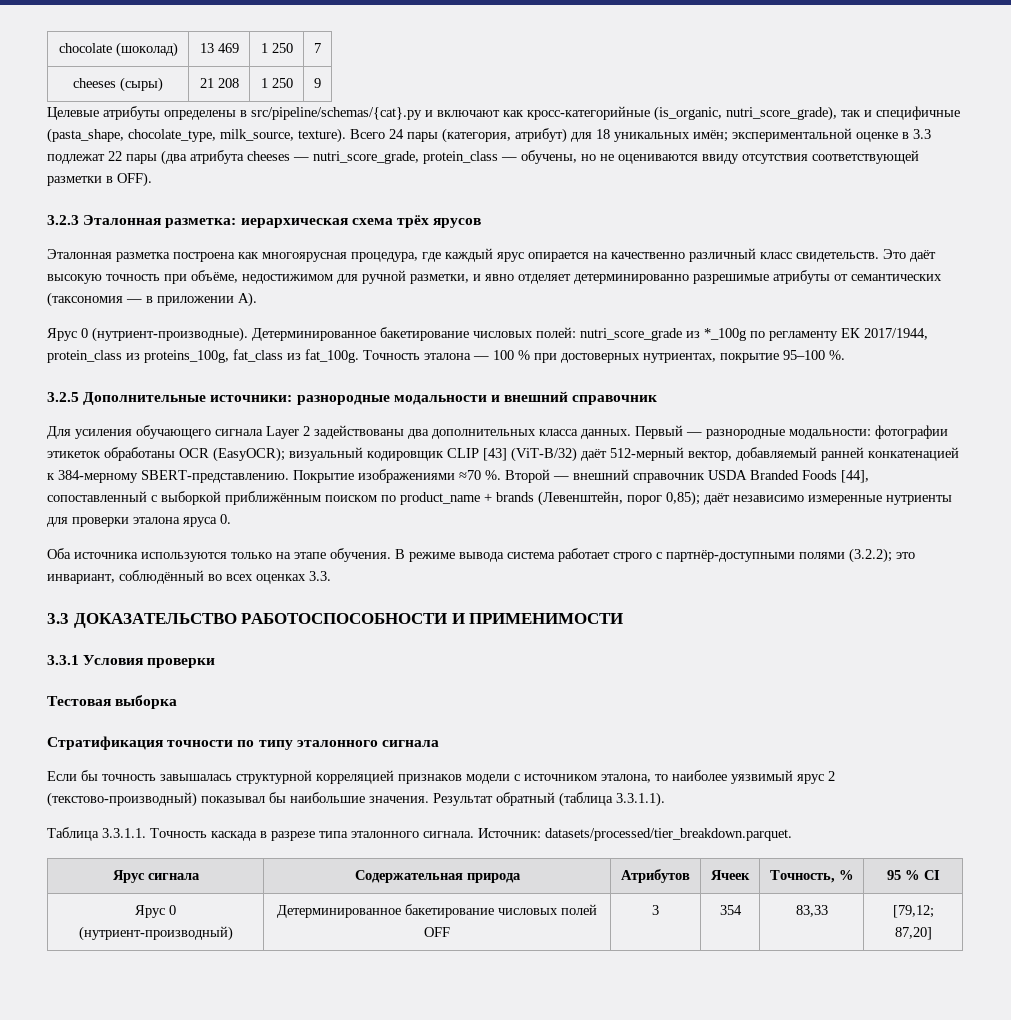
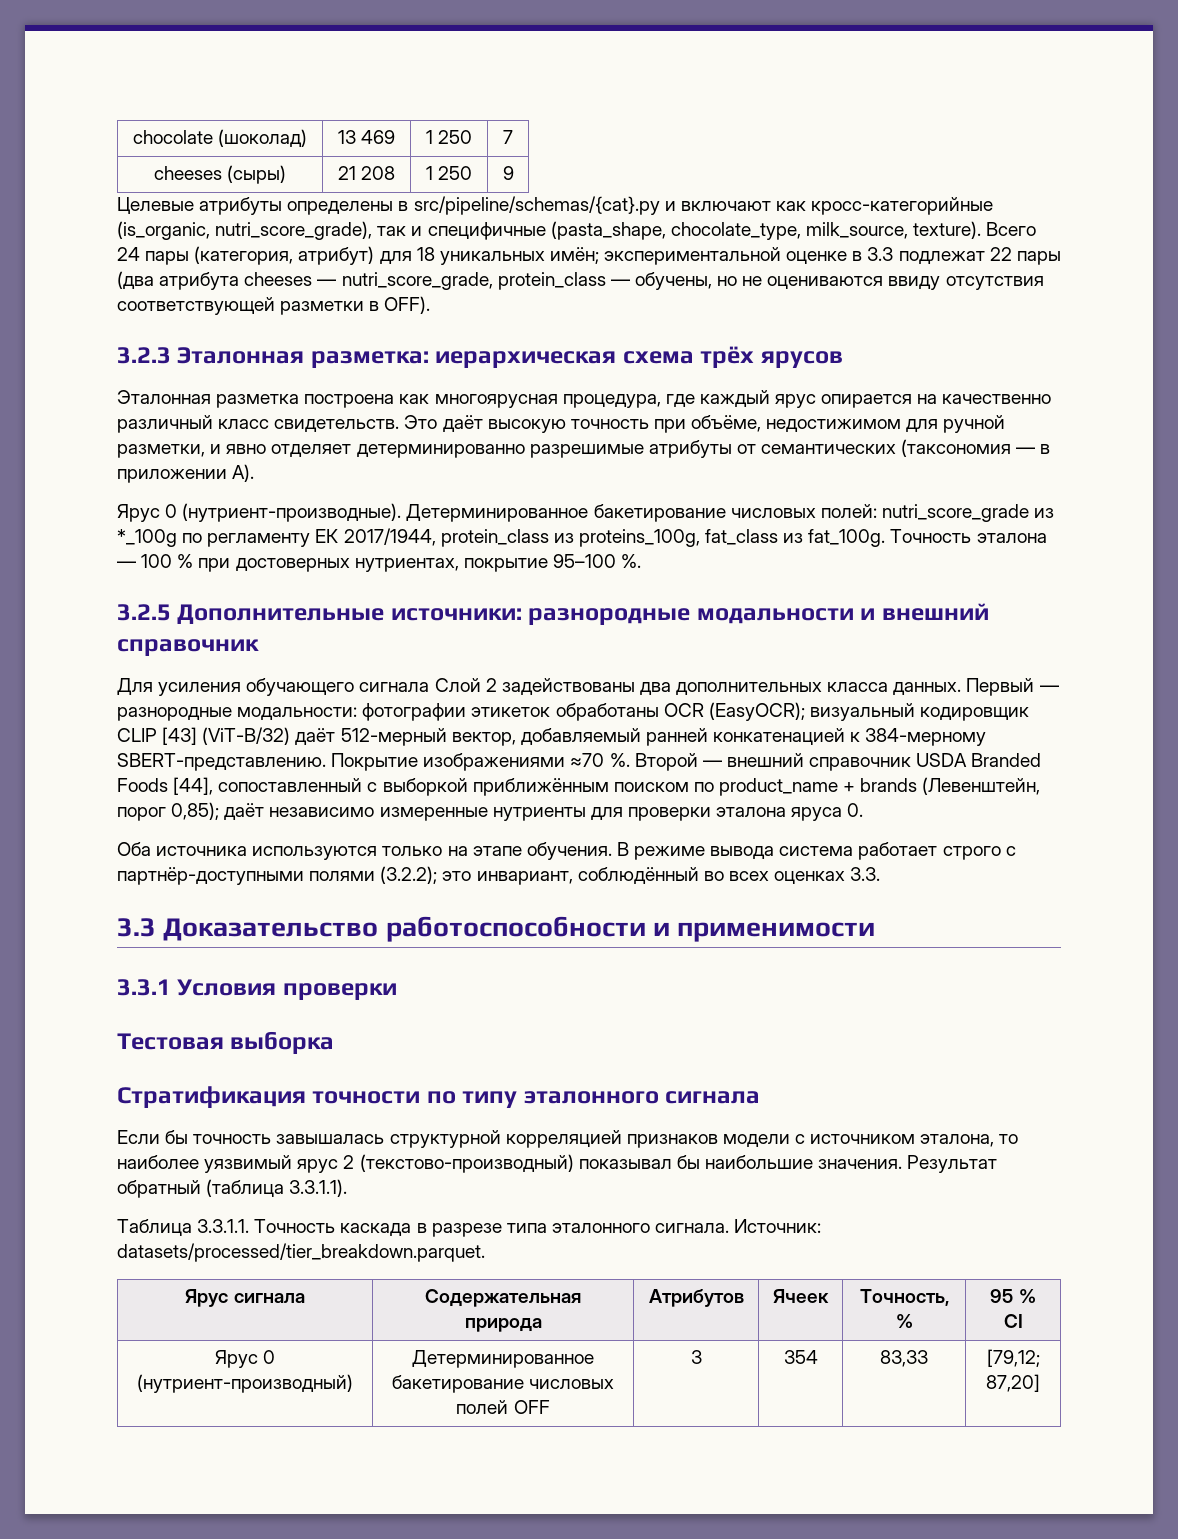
- Для усиления обучающего сигнала Layer 2 задействованы два дополнительных класса данных.
+ Для усиления обучающего сигнала Слой 2 задействованы два дополнительных класса данных.
- 3.3 ДОКАЗАТЕЛЬСТВО РАБОТОСПОСОБНОСТИ И ПРИМЕНИМОСТИ
+ 3.3 Доказательство работоспособности и применимости

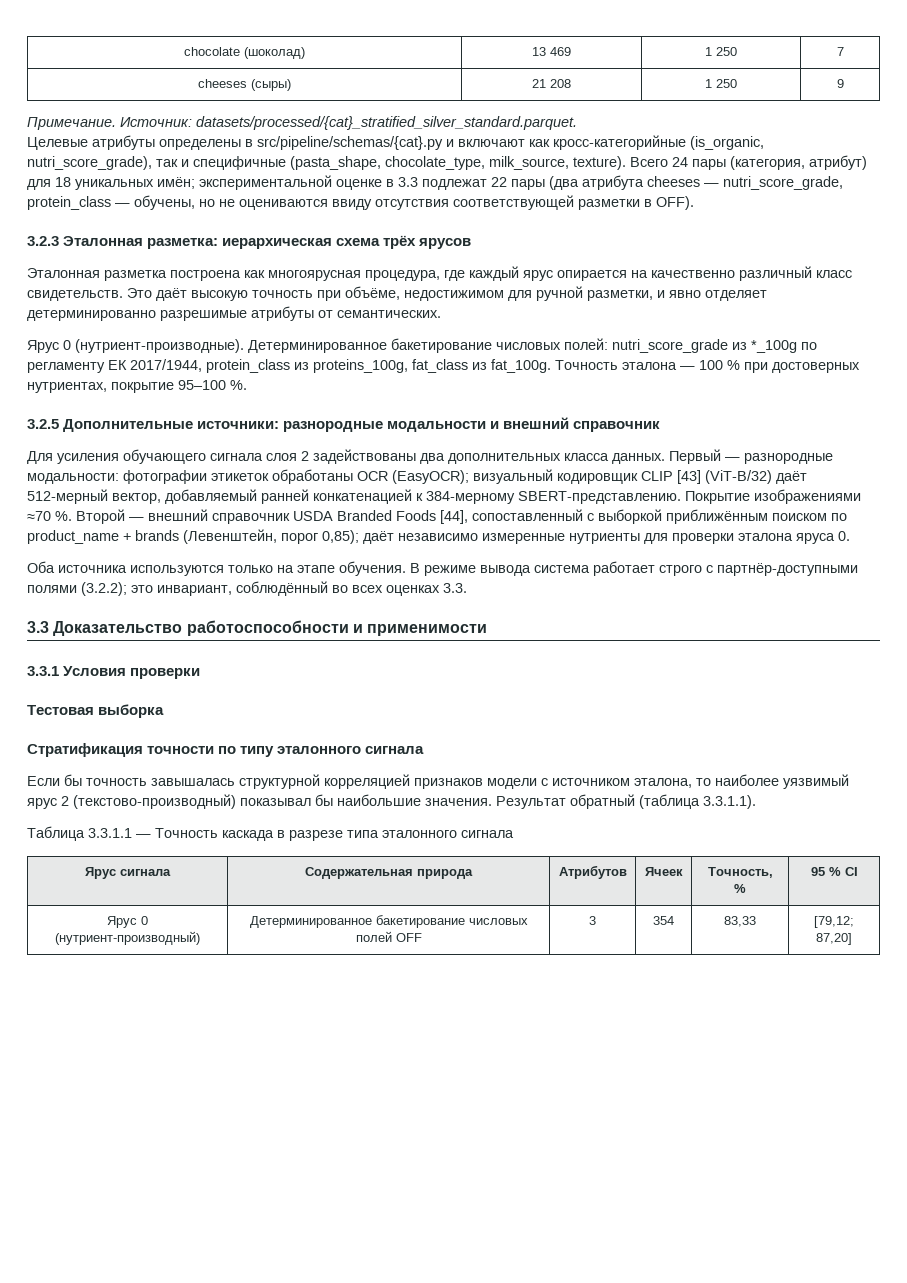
+ Примечание. Источник: datasets/processed/{cat}_stratified_silver_standard.parquet.
- Это даёт высокую точность при объёме, недостижимом для ручной разметки, и явно отделяет детерминированно разрешимые атрибуты от семантических (таксономия — в приложении A).
+ Это даёт высокую точность при объёме, недостижимом для ручной разметки, и явно отделяет детерминированно разрешимые атрибуты от семантических.
- Для усиления обучающего сигнала Слой 2 задействованы два дополнительных класса данных.
+ Для усиления обучающего сигнала слоя 2 задействованы два дополнительных класса данных.
- Таблица 3.3.1.1. Точность каскада в разрезе типа эталонного сигнала. Источник: datasets/processed/tier_breakdown.parquet.
+ Таблица 3.3.1.1 — Точность каскада в разрезе типа эталонного сигнала

